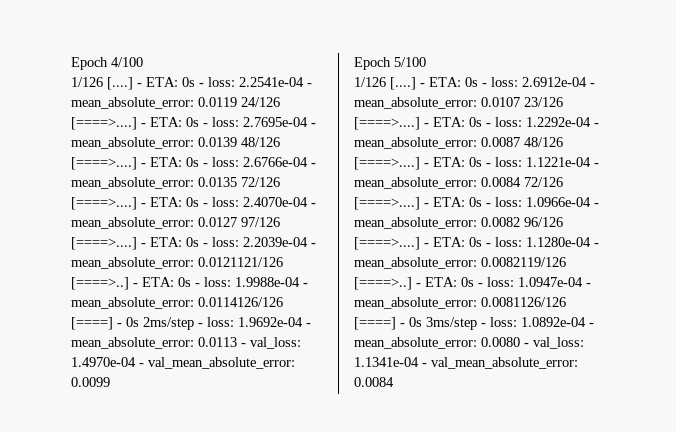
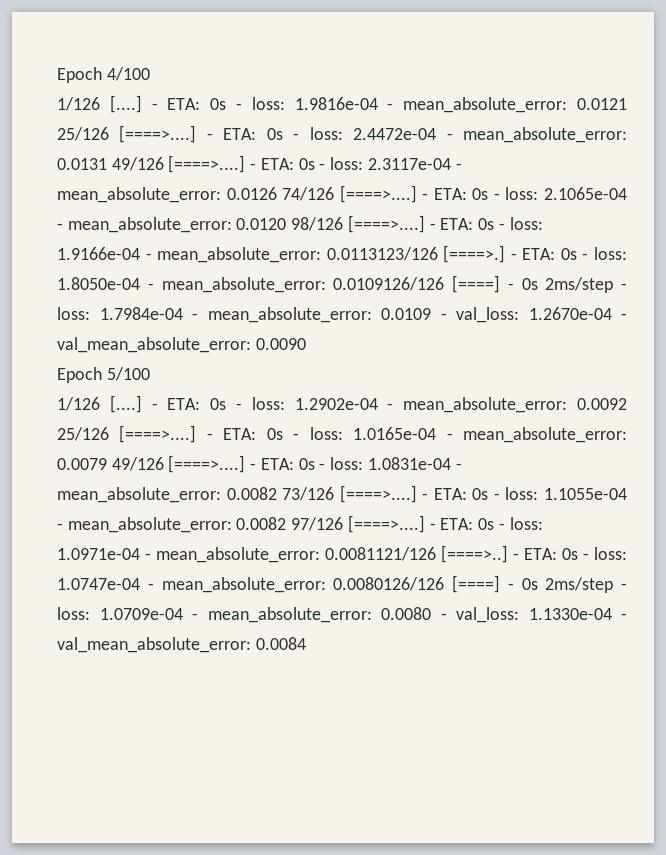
- - ETA: 0s - loss: 2.2541e-04 - mean_absolute_error: 0.0119 24/126 [====>....] - ETA: 0s - loss: 2.7695e-04 - mean_absolute_error: 0.0139 48/126 [====>....] - ETA: 0s - loss: 2.6766e-04 - mean_absolute_error: 0.0135 72/126 [====>....] - ETA: 0s - loss: 2.4070e-04 - mean_absolute_error: 0.0127 97/126 [====>....] - ETA: 0s - loss: 2.2039e-04 - mean_absolute_error: 0.0121121/126 [====>..] - ETA: 0s - loss: 1.9988e-04 - mean_absolute_error: 0.0114126/126 [====] - 0s 2ms/step - loss: 1.9692e-04 - mean_absolute_error: 0.0113 - val_loss: 1.4970e-04 - val_mean_absolute_error: 0.0099
+ - ETA: 0s - loss: 1.9816e-04 - mean_absolute_error: 0.0121 25/126 [====>....] - ETA: 0s - loss: 2.4472e-04 - mean_absolute_error: 0.0131 49/126 [====>....] - ETA: 0s - loss: 2.3117e-04 - mean_absolute_error: 0.0126 74/126 [====>....] - ETA: 0s - loss: 2.1065e-04 - mean_absolute_error: 0.0120 98/126 [====>....] - ETA: 0s - loss: 1.9166e-04 - mean_absolute_error: 0.0113123/126 [====>.] - ETA: 0s - loss: 1.8050e-04 - mean_absolute_error: 0.0109126/126 [====] - 0s 2ms/step - loss: 1.7984e-04 - mean_absolute_error: 0.0109 - val_loss: 1.2670e-04 - val_mean_absolute_error: 0.0090
- - ETA: 0s - loss: 2.6912e-04 - mean_absolute_error: 0.0107 23/126 [====>....] - ETA: 0s - loss: 1.2292e-04 - mean_absolute_error: 0.0087 48/126 [====>....] - ETA: 0s - loss: 1.1221e-04 - mean_absolute_error: 0.0084 72/126 [====>....] - ETA: 0s - loss: 1.0966e-04 - mean_absolute_error: 0.0082 96/126 [====>....] - ETA: 0s - loss: 1.1280e-04 - mean_absolute_error: 0.0082119/126 [====>..] - ETA: 0s - loss: 1.0947e-04 - mean_absolute_error: 0.0081126/126 [====] - 0s 3ms/step - loss: 1.0892e-04 - mean_absolute_error: 0.0080 - val_loss: 1.1341e-04 - val_mean_absolute_error: 0.0084
+ - ETA: 0s - loss: 1.2902e-04 - mean_absolute_error: 0.0092 25/126 [====>....] - ETA: 0s - loss: 1.0165e-04 - mean_absolute_error: 0.0079 49/126 [====>....] - ETA: 0s - loss: 1.0831e-04 - mean_absolute_error: 0.0082 73/126 [====>....] - ETA: 0s - loss: 1.1055e-04 - mean_absolute_error: 0.0082 97/126 [====>....] - ETA: 0s - loss: 1.0971e-04 - mean_absolute_error: 0.0081121/126 [====>..] - ETA: 0s - loss: 1.0747e-04 - mean_absolute_error: 0.0080126/126 [====] - 0s 2ms/step - loss: 1.0709e-04 - mean_absolute_error: 0.0080 - val_loss: 1.1330e-04 - val_mean_absolute_error: 0.0084

